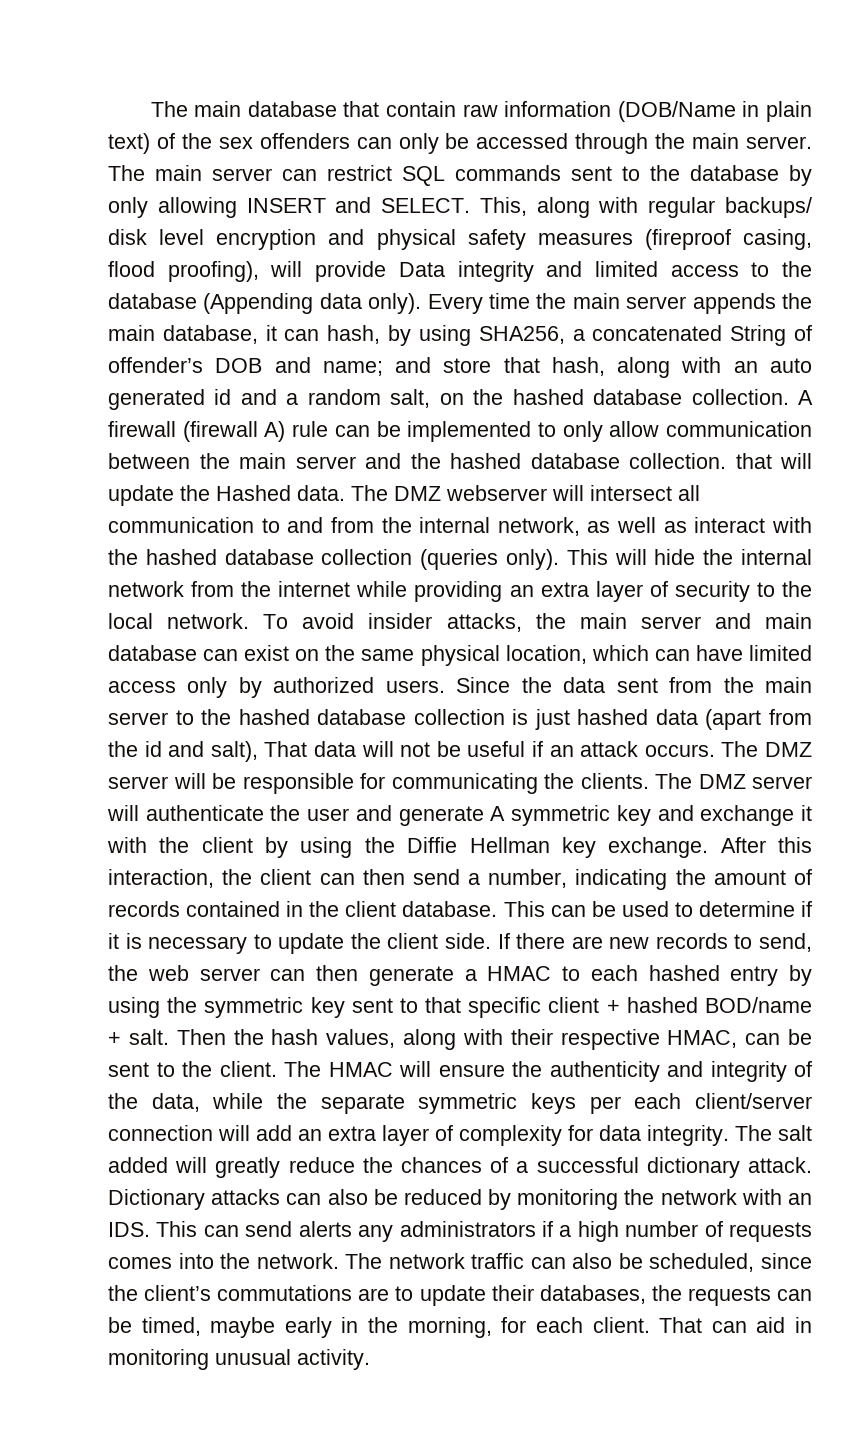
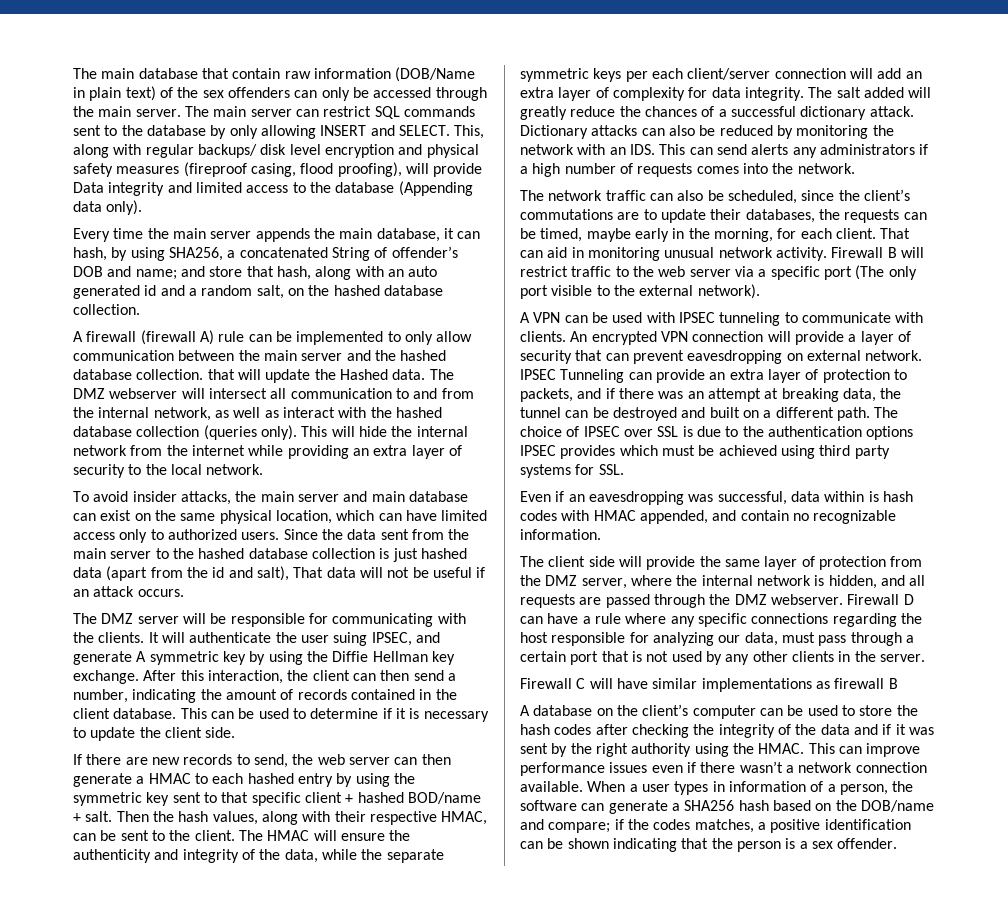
- This, along with regular backups/ disk level encryption and physical safety measures (fireproof casing, flood proofing), will provide Data integrity and limited access to the database (Appending data only). Every time the main server appends the main database, it can hash, by using SHA256, a concatenated String of offender’s DOB and name;
+ This, along with regular backups/ disk level encryption and physical safety measures (fireproof casing, flood proofing), will provide Data integrity and limited access to the database (Appending data only).
+ Every time the main server appends the main database, it can hash, by using SHA256, a concatenated String of offender’s DOB and name;
- and store that hash, along with an auto generated id and a random salt, on the hashed database collection. A firewall (firewall A) rule can be implemented to only allow communication between the main server and the hashed database collection. that will update the Hashed data.
+ and store that hash, along with an auto generated id and a random salt, on the hashed database collection.
+ A firewall (firewall A) rule can be implemented to only allow communication between the main server and the hashed database collection. that will update the Hashed data.
- This will hide the internal network from the internet while providing an extra layer of security to the local network. To avoid insider attacks, the main server and main database can exist on the same physical location, which can have limited access only by authorized users.
+ This will hide the internal network from the internet while providing an extra layer of security to the local network.
+ To avoid insider attacks, the main server and main database can exist on the same physical location, which can have limited access only to authorized users.
- Since the data sent from the main server to the hashed database collection is just hashed data (apart from the id and salt), That data will not be useful if an attack occurs. The DMZ server will be responsible for communicating the clients.
+ Since the data sent from the main server to the hashed database collection is just hashed data (apart from the id and salt), That data will not be useful if an attack occurs.
+ The DMZ server will be responsible for communicating with the clients.
- The DMZ server will authenticate the user and generate A symmetric key and exchange it with the client by using the Diffie Hellman key exchange.
+ It will authenticate the user suing IPSEC, and generate A symmetric key by using the Diffie Hellman key exchange.
- This can be used to determine if it is necessary to update the client side. If there are new records to send, the web server can then generate a HMAC to each hashed entry by using the symmetric key sent to that specific client + hashed BOD/name + salt.
+ This can be used to determine if it is necessary to update the client side.
+ If there are new records to send, the web server can then generate a HMAC to each hashed entry by using the symmetric key sent to that specific client + hashed BOD/name + salt.
- Dictionary attacks can also be reduced by monitoring the network with an IDS. This can send alerts any administrators if a high number of requests comes into the network. The network traffic can also be scheduled, since the client’s commutations are to update their databases, the requests can be timed, maybe early in the morning, for each client.
+ Dictionary attacks can also be reduced by monitoring the network with an IDS. This can send alerts any administrators if a high number of requests comes into the network.
+ The network traffic can also be scheduled, since the client’s commutations are to update their databases, the requests can be timed, maybe early in the morning, for each client.
- That can aid in monitoring unusual activity.
+ That can aid in monitoring unusual network activity. Firewall B will restrict traffic to the web server via a specific port (The only port visible to the external network).
+ A VPN can be used with IPSEC tunneling to communicate with clients. An encrypted VPN connection will provide a layer of security that can prevent eavesdropping on external network. IPSEC Tunneling can provide an extra layer of protection to packets, and if there was an attempt at breaking data, the tunnel can be destroyed and built on a different path. The choice of IPSEC over SSL is due to the authentication options IPSEC provides which must be achieved using third party systems for SSL.
+ Even if an eavesdropping was successful, data within is hash codes with HMAC appended, and contain no recognizable information.
+ The client side will provide the same layer of protection from the DMZ server, where the internal network is hidden, and all requests are passed through the DMZ webserver. Firewall D can have a rule where any specific connections regarding the host responsible for analyzing our data, must pass through a certain port that is not used by any other clients in the server.
+ Firewall C will have similar implementations as firewall B
+ A database on the client’s computer can be used to store the hash codes after checking the integrity of the data and if it was sent by the right authority using the HMAC. This can improve performance issues even if there wasn’t a network connection available. When a user types in information of a person, the software can generate a SHA256 hash based on the DOB/name and compare; if the codes matches, a positive identification can be shown indicating that the person is a sex offender.

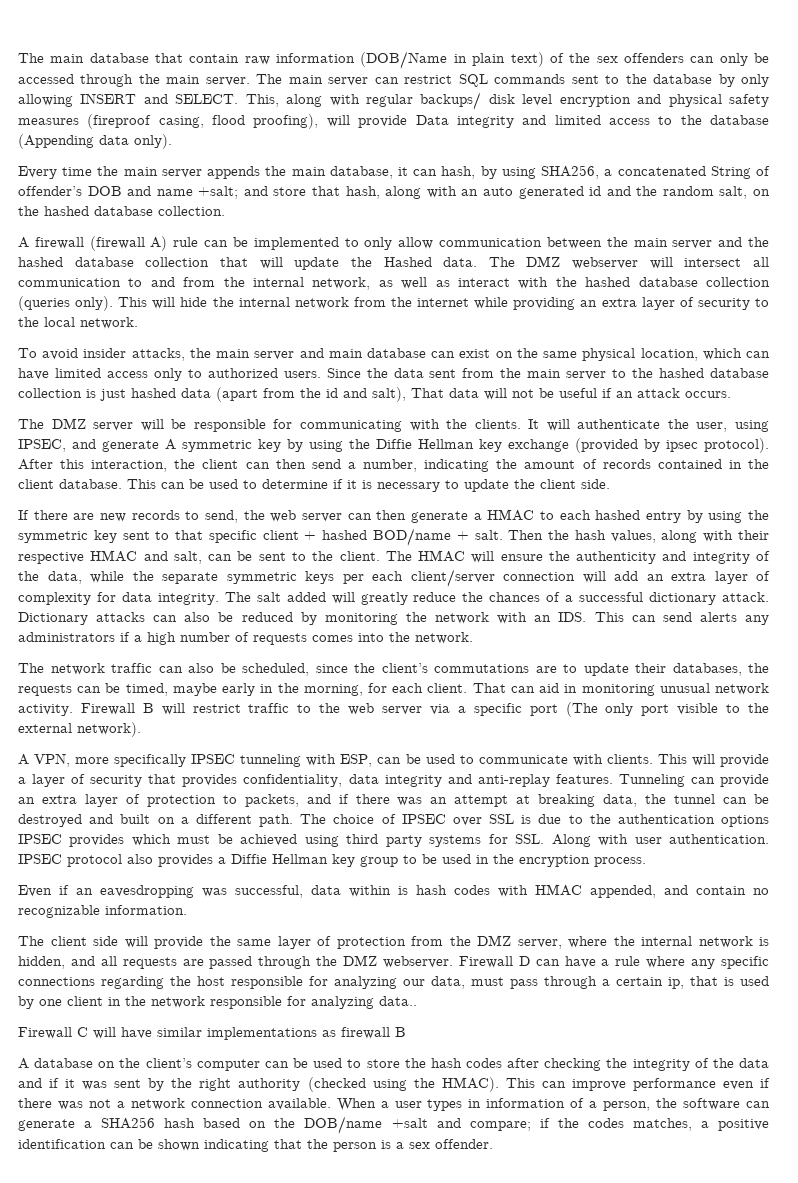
- Every time the main server appends the main database, it can hash, by using SHA256, a concatenated String of offender’s DOB and name; and store that hash, along with an auto generated id and a random salt, on the hashed database collection.
+ Every time the main server appends the main database, it can hash, by using SHA256, a concatenated String of offender’s DOB and name +salt; and store that hash, along with an auto generated id and the random salt, on the hashed database collection.
- A firewall (firewall A) rule can be implemented to only allow communication between the main server and the hashed database collection. that will update the Hashed data.
+ A firewall (firewall A) rule can be implemented to only allow communication between the main server and the hashed database collection that will update the Hashed data.
- It will authenticate the user suing IPSEC, and generate A symmetric key by using the Diffie Hellman key exchange.
+ It will authenticate the user, using IPSEC, and generate A symmetric key by using the Diffie Hellman key exchange (provided by ipsec protocol).
- Then the hash values, along with their respective HMAC, can be sent to the client.
+ Then the hash values, along with their respective HMAC and salt, can be sent to the client.
- A VPN can be used with IPSEC tunneling to communicate with clients. An encrypted VPN connection will provide a layer of security that can prevent eavesdropping on external network. IPSEC Tunneling can provide an extra layer of protection to packets, and if there was an attempt at breaking data, the tunnel can be destroyed and built on a different path.
+ A VPN, more specifically IPSEC tunneling with ESP, can be used to communicate with clients. This will provide a layer of security that provides confidentiality, data integrity and anti-replay features. Tunneling can provide an extra layer of protection to packets, and if there was an attempt at breaking data, the tunnel can be destroyed and built on a different path.
- The choice of IPSEC over SSL is due to the authentication options IPSEC provides which must be achieved using third party systems for SSL.
+ The choice of IPSEC over SSL is due to the authentication options IPSEC provides which must be achieved using third party systems for SSL. Along with user authentication. IPSEC protocol also provides a Diffie Hellman key group to be used in the encryption process.
- Firewall D can have a rule where any specific connections regarding the host responsible for analyzing our data, must pass through a certain port that is not used by any other clients in the server.
+ Firewall D can have a rule where any specific connections regarding the host responsible for analyzing our data, must pass through a certain ip, that is used by one client in the network responsible for analyzing data..
- A database on the client’s computer can be used to store the hash codes after checking the integrity of the data and if it was sent by the right authority using the HMAC.
+ A database on the client’s computer can be used to store the hash codes after checking the integrity of the data and if it was sent by the right authority (checked using the HMAC).
- This can improve performance issues even if there wasn’t a network connection available.
+ This can improve performance even if there was not a network connection available.
- When a user types in information of a person, the software can generate a SHA256 hash based on the DOB/name and compare; if the codes matches, a positive identification can be shown indicating that the person is a sex offender.
+ When a user types in information of a person, the software can generate a SHA256 hash based on the DOB/name +salt and compare; if the codes matches, a positive identification can be shown indicating that the person is a sex offender.

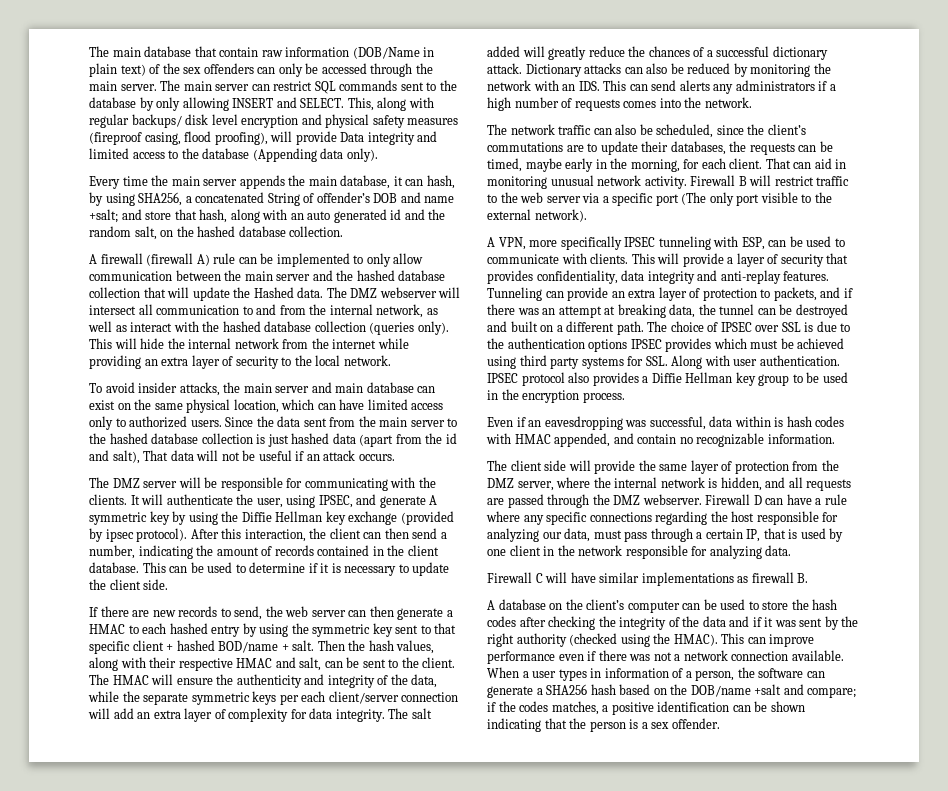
- Firewall D can have a rule where any specific connections regarding the host responsible for analyzing our data, must pass through a certain ip, that is used by one client in the network responsible for analyzing data..
+ Firewall D can have a rule where any specific connections regarding the host responsible for analyzing our data, must pass through a certain IP, that is used by one client in the network responsible for analyzing data.
- Firewall C will have similar implementations as firewall B
+ Firewall C will have similar implementations as firewall B.

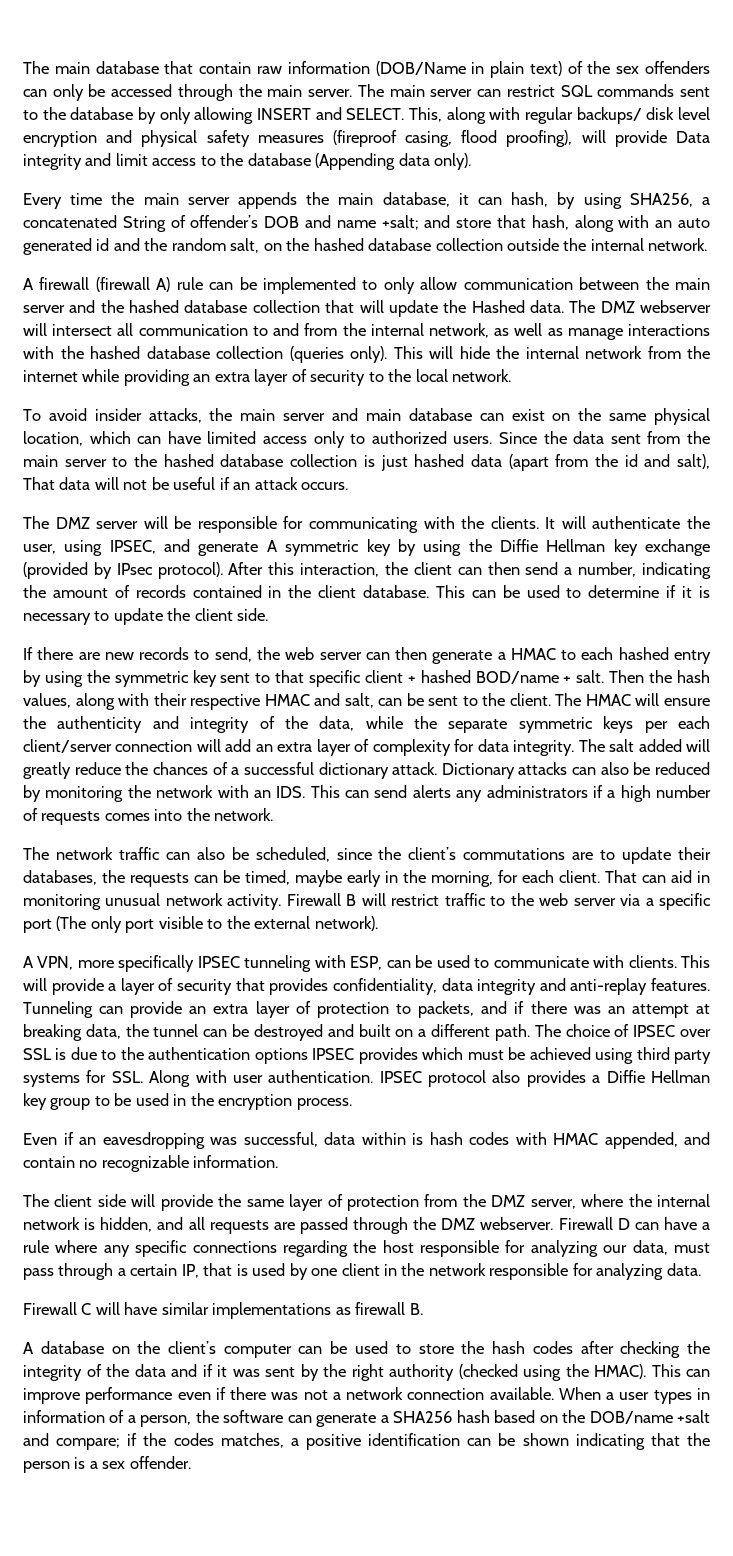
- This, along with regular backups/ disk level encryption and physical safety measures (fireproof casing, flood proofing), will provide Data integrity and limited access to the database (Appending data only).
+ This, along with regular backups/ disk level encryption and physical safety measures (fireproof casing, flood proofing), will provide Data integrity and limit access to the database (Appending data only).
- Every time the main server appends the main database, it can hash, by using SHA256, a concatenated String of offender’s DOB and name +salt; and store that hash, along with an auto generated id and the random salt, on the hashed database collection.
+ Every time the main server appends the main database, it can hash, by using SHA256, a concatenated String of offender’s DOB and name +salt; and store that hash, along with an auto generated id and the random salt, on the hashed database collection outside the internal network.
- The DMZ webserver will intersect all communication to and from the internal network, as well as interact with the hashed database collection (queries only).
+ The DMZ webserver will intersect all communication to and from the internal network, as well as manage interactions with the hashed database collection (queries only).
- It will authenticate the user, using IPSEC, and generate A symmetric key by using the Diffie Hellman key exchange (provided by ipsec protocol).
+ It will authenticate the user, using IPSEC, and generate A symmetric key by using the Diffie Hellman key exchange (provided by IPsec protocol).

